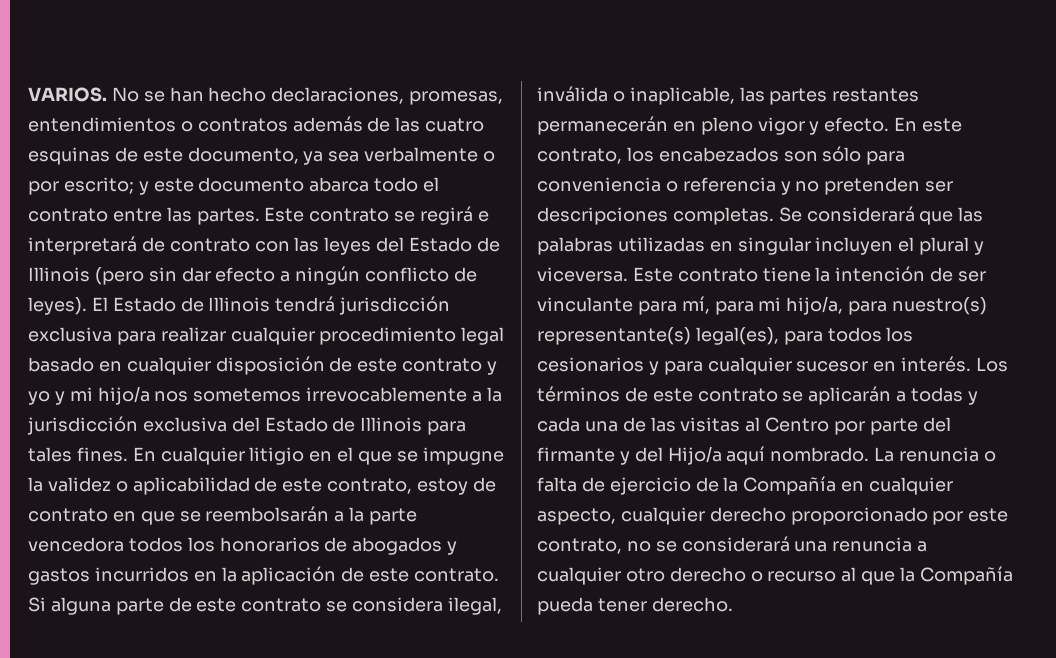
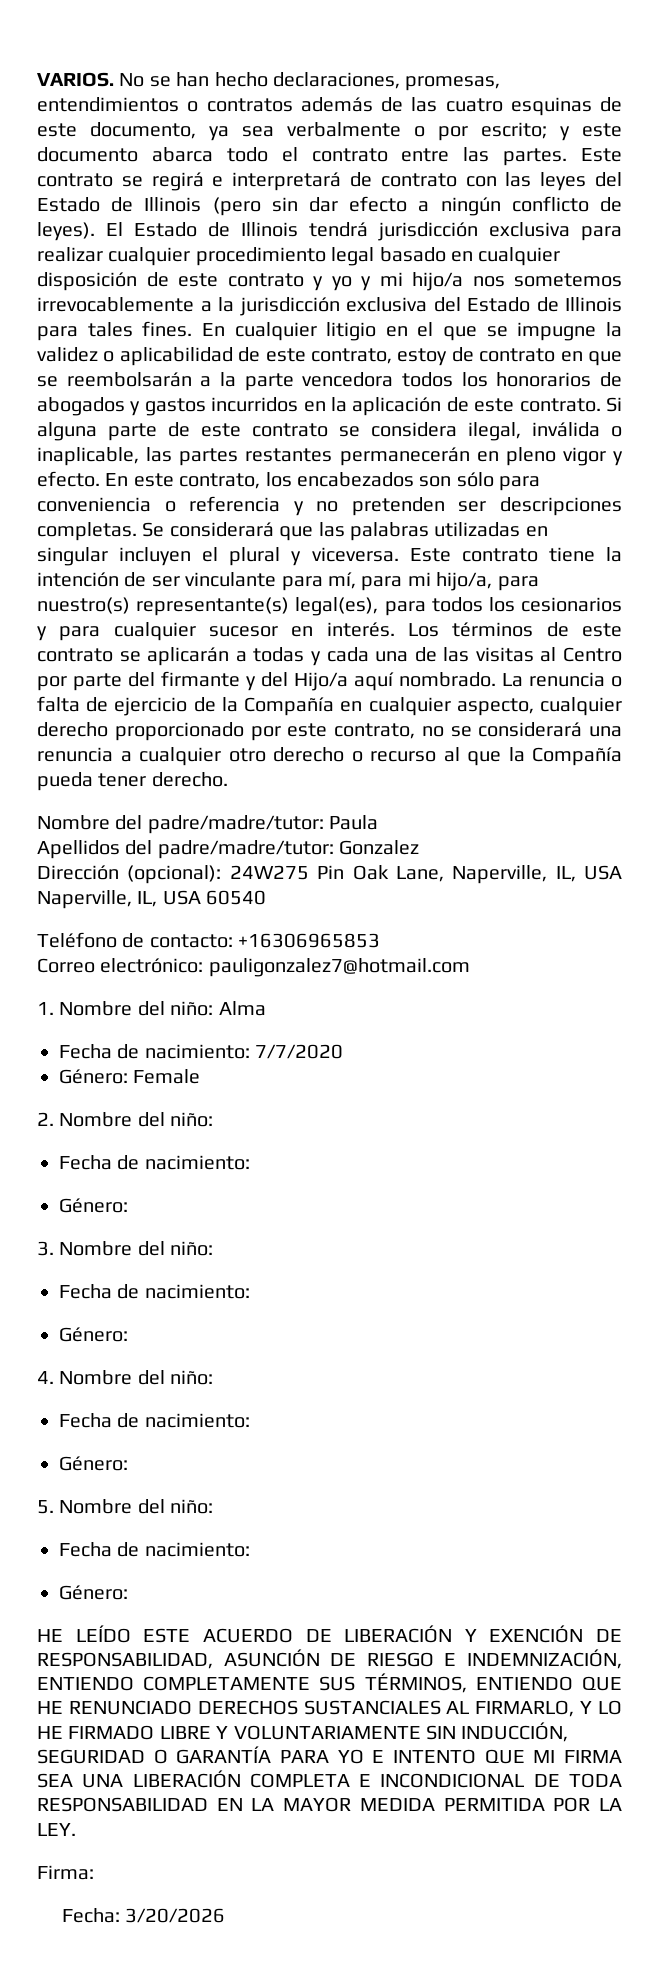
+ Nombre del padre/madre/tutor: Paula
+ Apellidos del padre/madre/tutor: Gonzalez
+ Dirección (opcional): 24W275 Pin Oak Lane, Naperville, IL, USA Naperville, IL, USA 60540
+ Teléfono de contacto: +16306965853
+ Correo electrónico: pauligonzalez7@hotmail.com
+ 1. Nombre del niño: Alma
+ Fecha de nacimiento: 7/7/2020
+ Género: Female
+ 2. Nombre del niño:
+ Fecha de nacimiento:
+ Género:
+ 3. Nombre del niño:
+ Fecha de nacimiento:
+ Género:
+ 4. Nombre del niño:
+ Fecha de nacimiento:
+ Género:
+ 5. Nombre del niño:
+ Fecha de nacimiento:
+ Género:
+ HE LEÍDO ESTE ACUERDO DE LIBERACIÓN Y EXENCIÓN DE RESPONSABILIDAD, ASUNCIÓN DE RIESGO E INDEMNIZACIÓN, ENTIENDO COMPLETAMENTE SUS TÉRMINOS, ENTIENDO QUE HE RENUNCIADO DERECHOS SUSTANCIALES AL FIRMARLO, Y LO HE FIRMADO LIBRE Y VOLUNTARIAMENTE SIN INDUCCIÓN, SEGURIDAD O GARANTÍA PARA YO E INTENTO QUE MI FIRMA SEA UNA LIBERACIÓN COMPLETA E INCONDICIONAL DE TODA RESPONSABILIDAD EN LA MAYOR MEDIDA PERMITIDA POR LA LEY.
+ Firma:
+ Fecha: 3/20/2026

